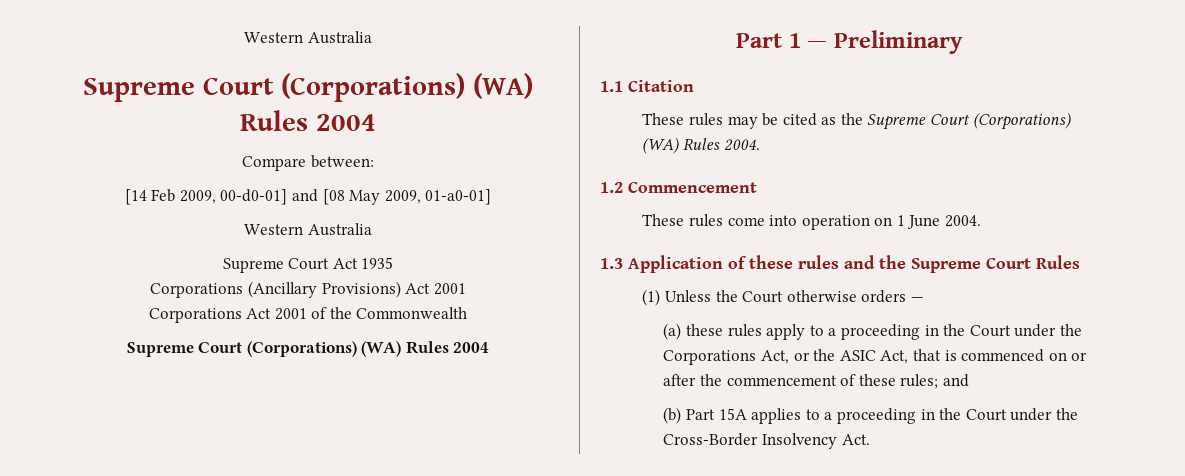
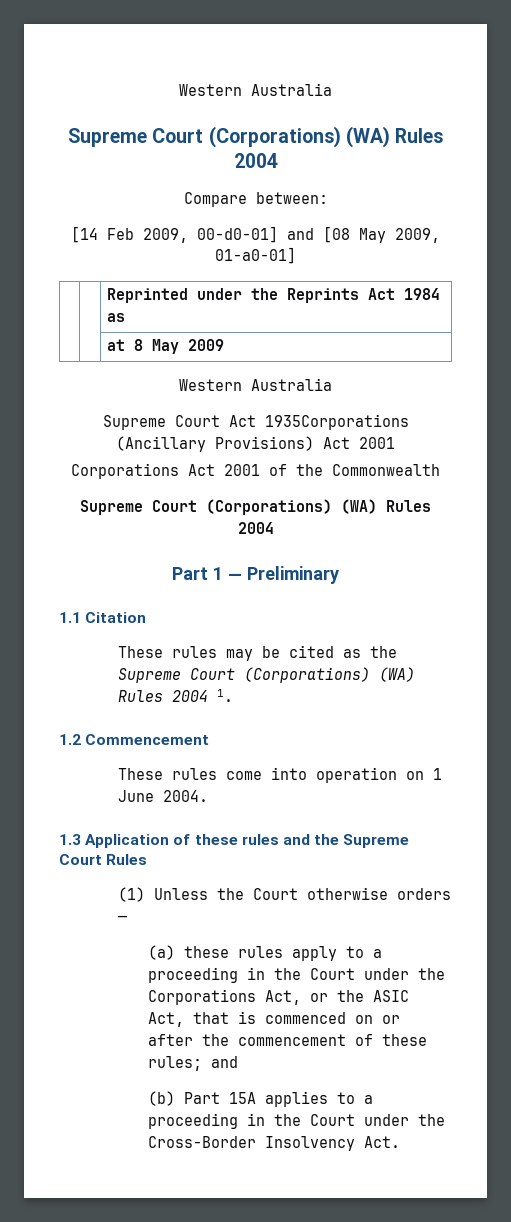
+ | | Reprinted under the Reprints Act 1984 as
+ | | at 8 May 2009
- Supreme Court Act 1935
- Corporations (Ancillary Provisions) Act 2001
+ Supreme Court Act 1935Corporations (Ancillary Provisions) Act 2001
- These rules may be cited as the Supreme Court (Corporations) (WA) Rules 2004.
+ These rules may be cited as the Supreme Court (Corporations) (WA) Rules 2004 1.

